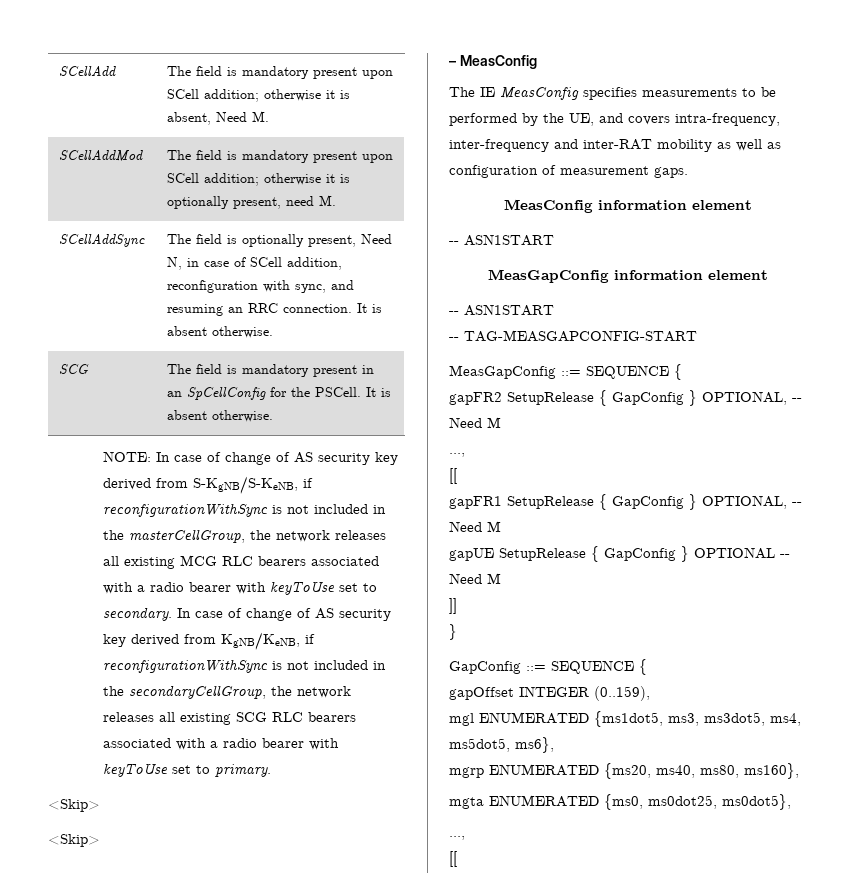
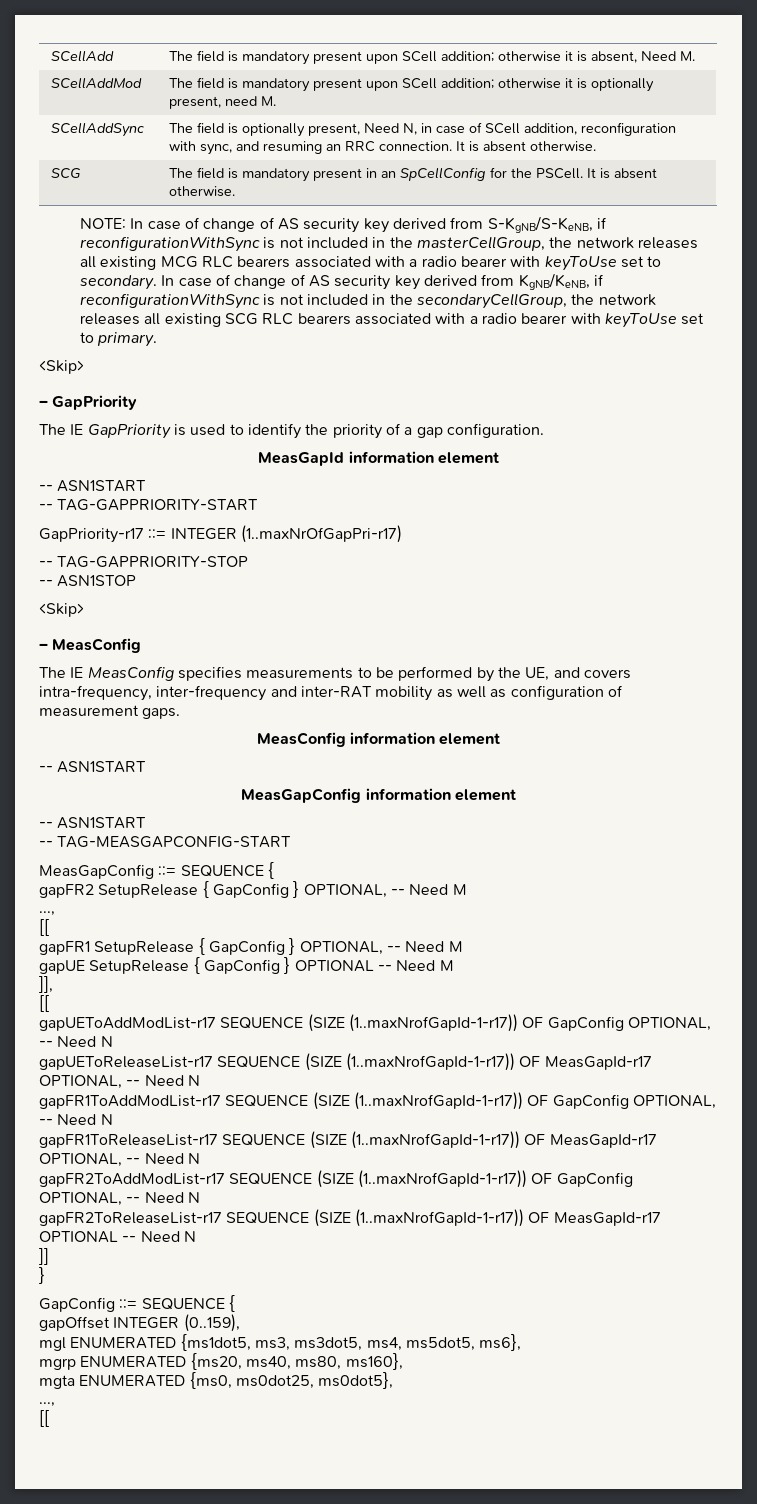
+ – GapPriority
+ The IE GapPriority is used to identify the priority of a gap configuration.
+ MeasGapId information element
+ -- ASN1START
+ -- TAG-GAPPRIORITY-START
+ GapPriority-r17 ::= INTEGER (1..maxNrOfGapPri-r17)
+ -- TAG-GAPPRIORITY-STOP
+ -- ASN1STOP
+ ]],
+ [[
+ gapUEToAddModList-r17 SEQUENCE (SIZE (1..maxNrofGapId-1-r17)) OF GapConfig OPTIONAL, -- Need N
+ gapUEToReleaseList-r17 SEQUENCE (SIZE (1..maxNrofGapId-1-r17)) OF MeasGapId-r17 OPTIONAL, -- Need N
+ gapFR1ToAddModList-r17 SEQUENCE (SIZE (1..maxNrofGapId-1-r17)) OF GapConfig OPTIONAL, -- Need N
+ gapFR1ToReleaseList-r17 SEQUENCE (SIZE (1..maxNrofGapId-1-r17)) OF MeasGapId-r17 OPTIONAL, -- Need N
+ gapFR2ToAddModList-r17 SEQUENCE (SIZE (1..maxNrofGapId-1-r17)) OF GapConfig OPTIONAL, -- Need N
+ gapFR2ToReleaseList-r17 SEQUENCE (SIZE (1..maxNrofGapId-1-r17)) OF MeasGapId-r17 OPTIONAL -- Need N

